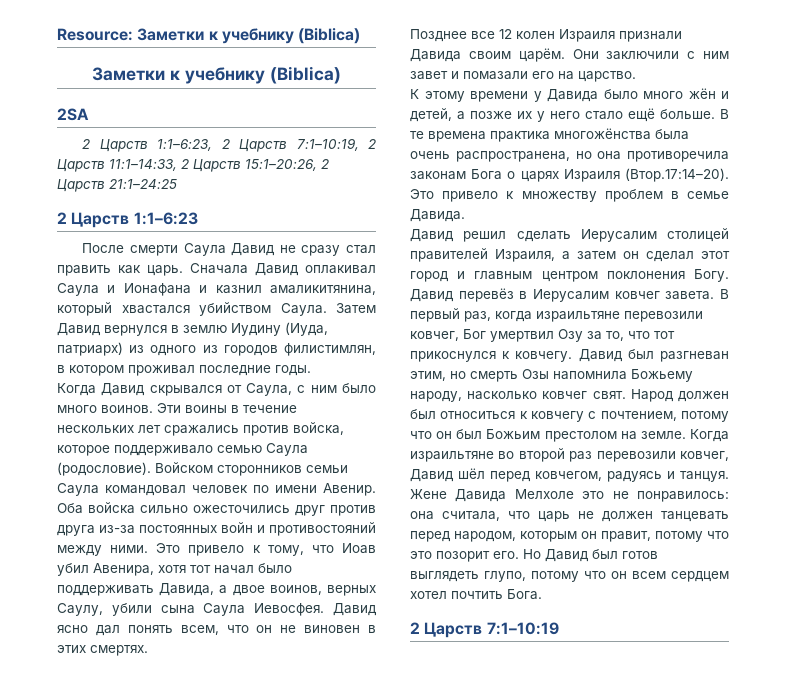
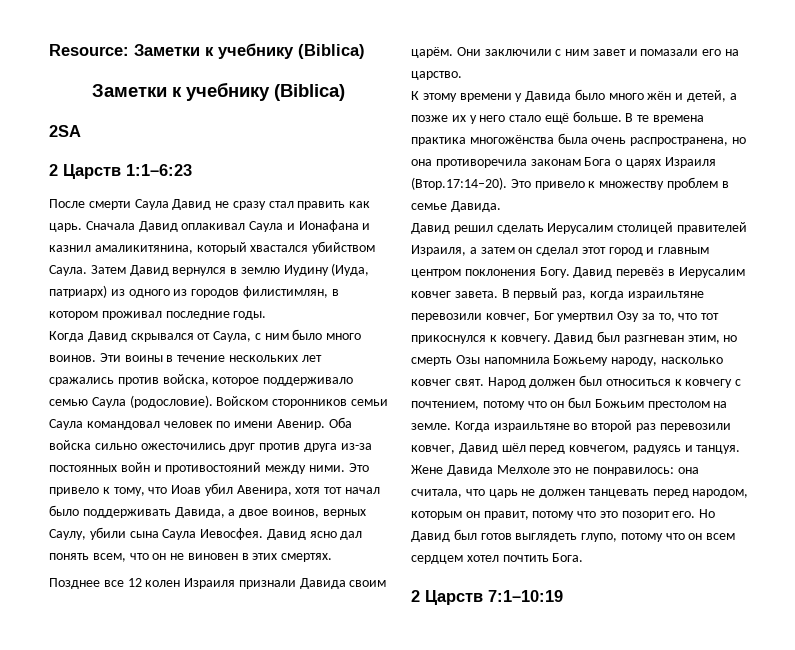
- 2 Царств 1:1–6:23, 2 Царств 7:1–10:19, 2 Царств 11:1–14:33, 2 Царств 15:1–20:26, 2 Царств 21:1–24:25

